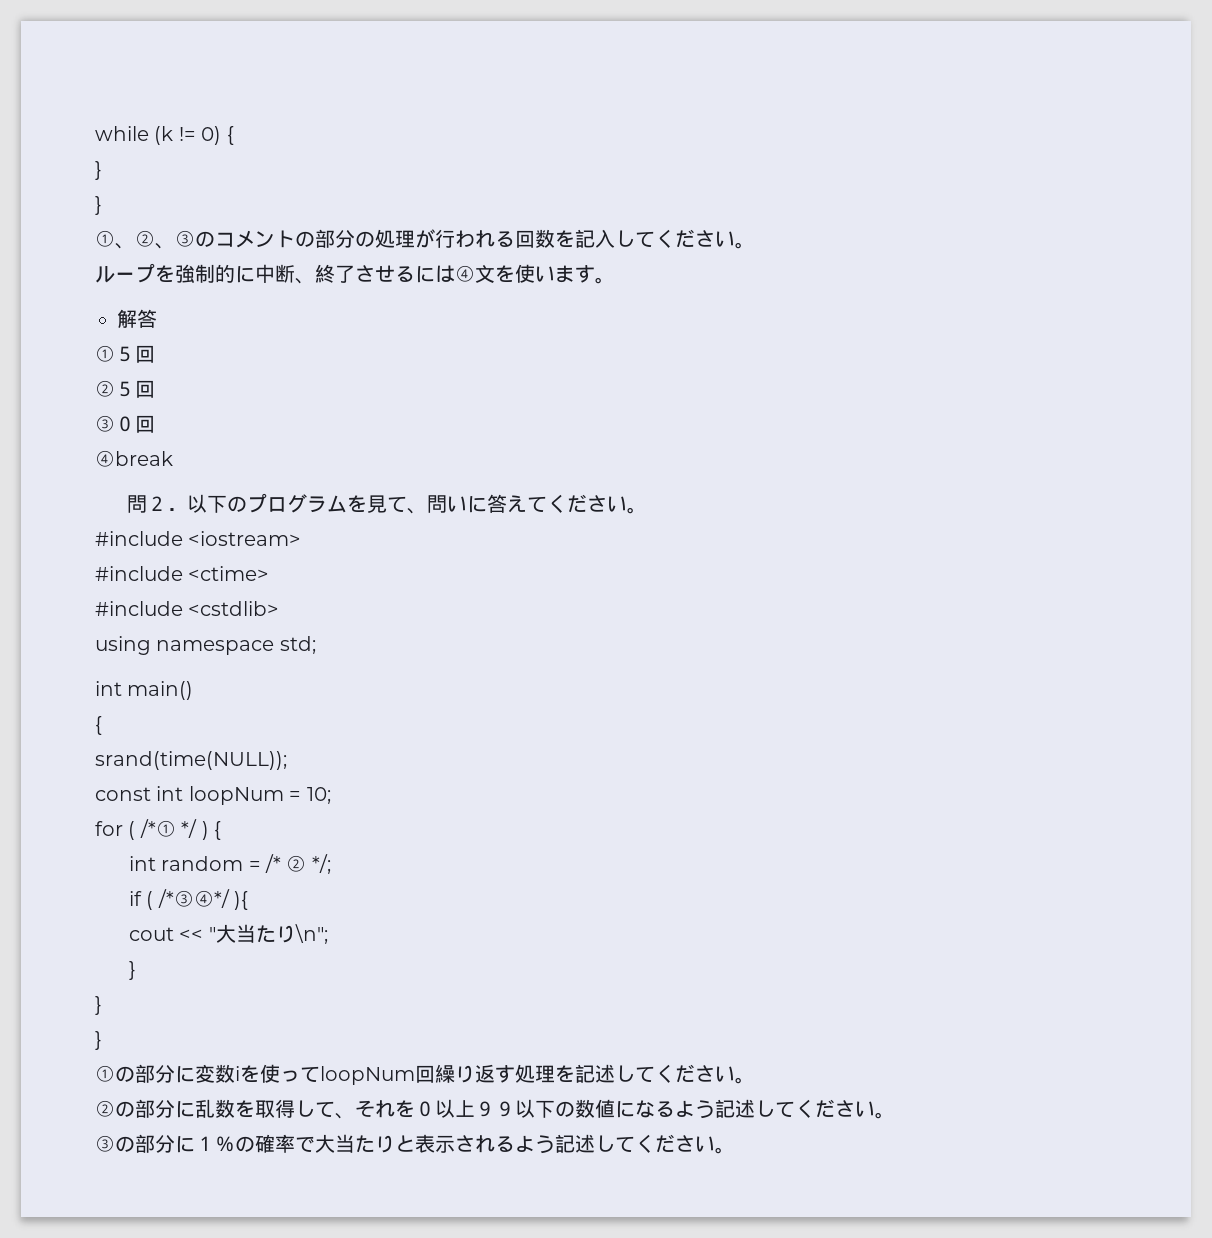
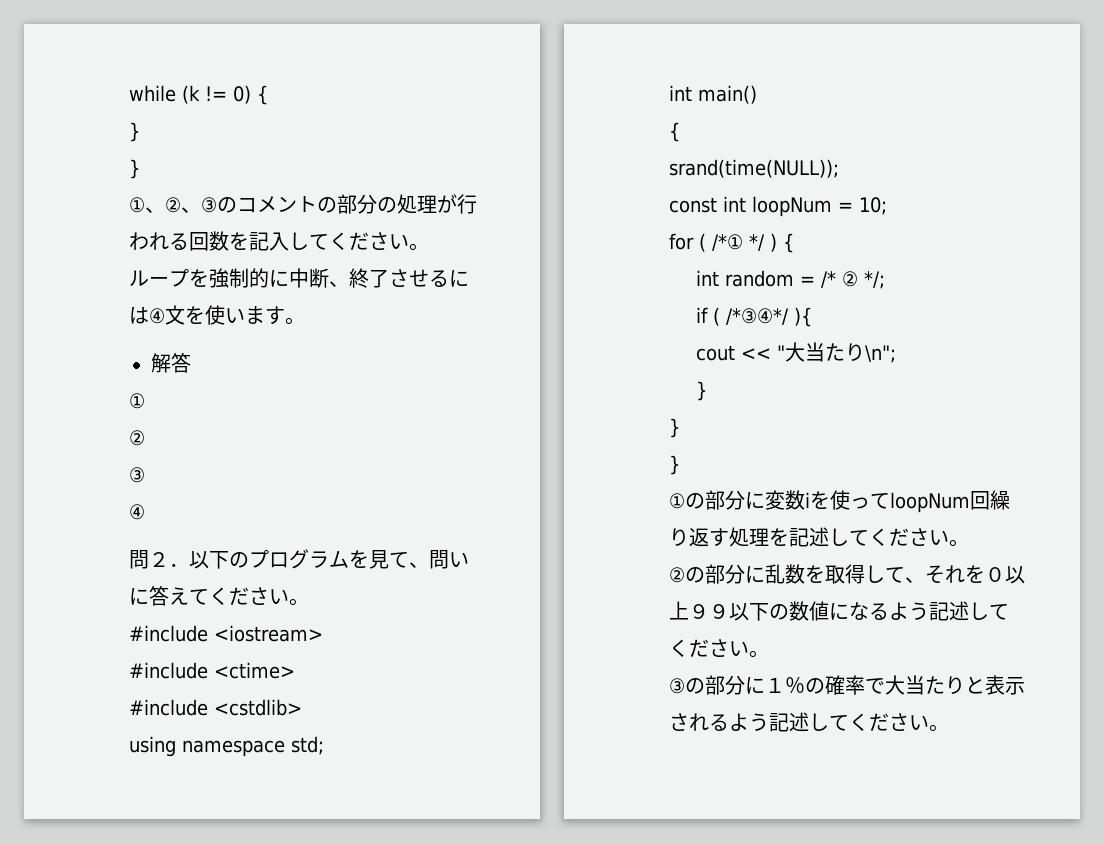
  解答
- ①５回
- ②５回
- ③０回
- ④break
+ ①
+ ②
+ ③
+ ④

